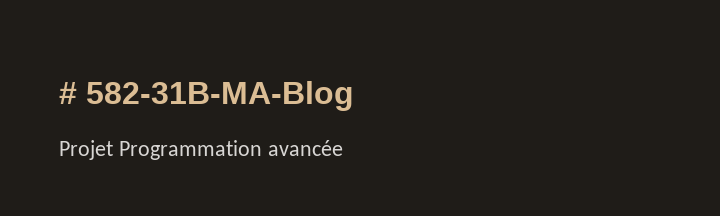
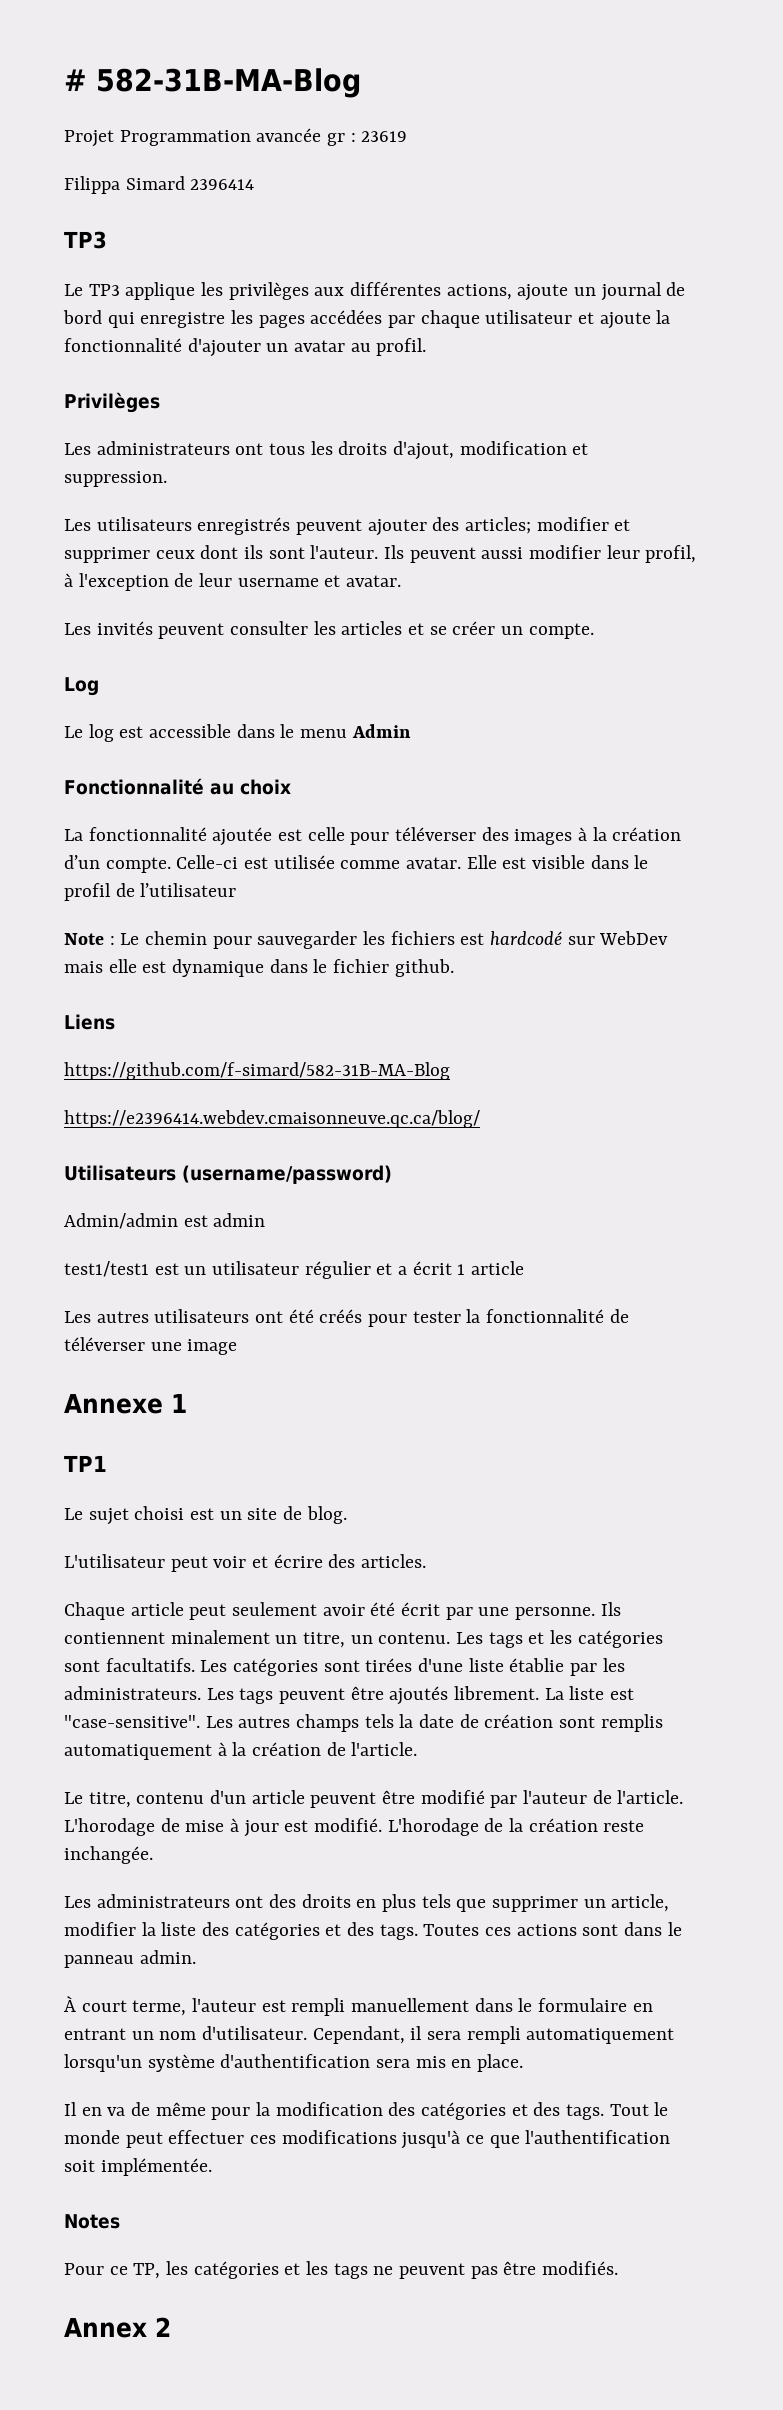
- Projet Programmation avancée
+ Projet Programmation avancée gr : 23619
+ Filippa Simard 2396414
+ TP3
+ Le TP3 applique les privilèges aux différentes actions, ajoute un journal de bord qui enregistre les pages accédées par chaque utilisateur et ajoute la fonctionnalité d'ajouter un avatar au profil.
+ Privilèges
+ Les administrateurs ont tous les droits d'ajout, modification et suppression.
+ Les utilisateurs enregistrés peuvent ajouter des articles; modifier et supprimer ceux dont ils sont l'auteur. Ils peuvent aussi modifier leur profil, à l'exception de leur username et avatar.
+ Les invités peuvent consulter les articles et se créer un compte.
+ Log
+ Le log est accessible dans le menu Admin
+ Fonctionnalité au choix
+ La fonctionnalité ajoutée est celle pour téléverser des images à la création d’un compte. Celle-ci est utilisée comme avatar. Elle est visible dans le profil de l’utilisateur
+ Note : Le chemin pour sauvegarder les fichiers est hardcodé sur WebDev mais elle est dynamique dans le fichier github.
+ Liens
+ https://github.com/f-simard/582-31B-MA-Blog
+ https://e2396414.webdev.cmaisonneuve.qc.ca/blog/
+ Utilisateurs (username/password)
+ Admin/admin est admin
+ test1/test1 est un utilisateur régulier et a écrit 1 article
+ Les autres utilisateurs ont été créés pour tester la fonctionnalité de téléverser une image
+ Annexe 1
+ TP1
+ Le sujet choisi est un site de blog.
+ L'utilisateur peut voir et écrire des articles.
+ Chaque article peut seulement avoir été écrit par une personne. Ils contiennent minalement un titre, un contenu. Les tags et les catégories sont facultatifs. Les catégories sont tirées d'une liste établie par les administrateurs. Les tags peuvent être ajoutés librement. La liste est "case-sensitive". Les autres champs tels la date de création sont remplis automatiquement à la création de l'article.
+ Le titre, contenu d'un article peuvent être modifié par l'auteur de l'article. L'horodage de mise à jour est modifié. L'horodage de la création reste inchangée.
+ Les administrateurs ont des droits en plus tels que supprimer un article, modifier la liste des catégories et des tags. Toutes ces actions sont dans le panneau admin.
+ À court terme, l'auteur est rempli manuellement dans le formulaire en entrant un nom d'utilisateur. Cependant, il sera rempli automatiquement lorsqu'un système d'authentification sera mis en place.
+ Il en va de même pour la modification des catégories et des tags. Tout le monde peut effectuer ces modifications jusqu'à ce que l'authentification soit implémentée.
+ Notes
+ Pour ce TP, les catégories et les tags ne peuvent pas être modifiés.
+ Annex 2

